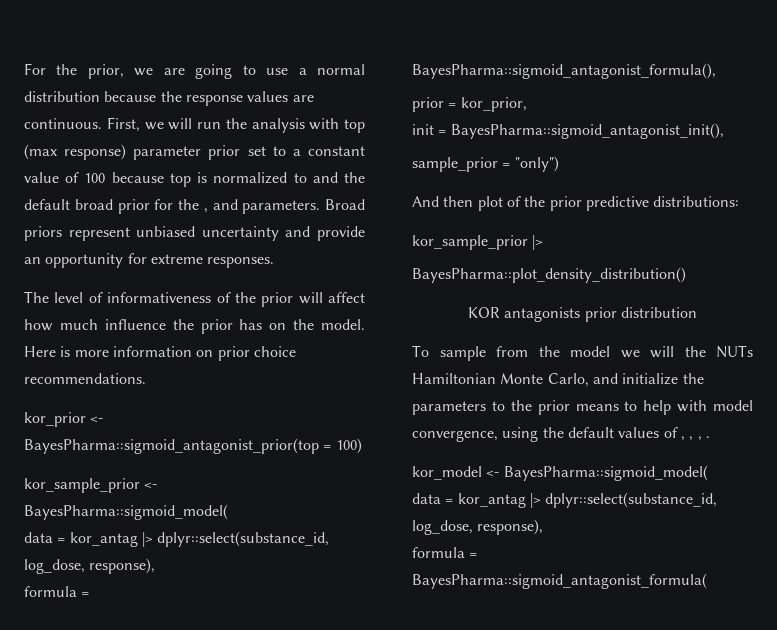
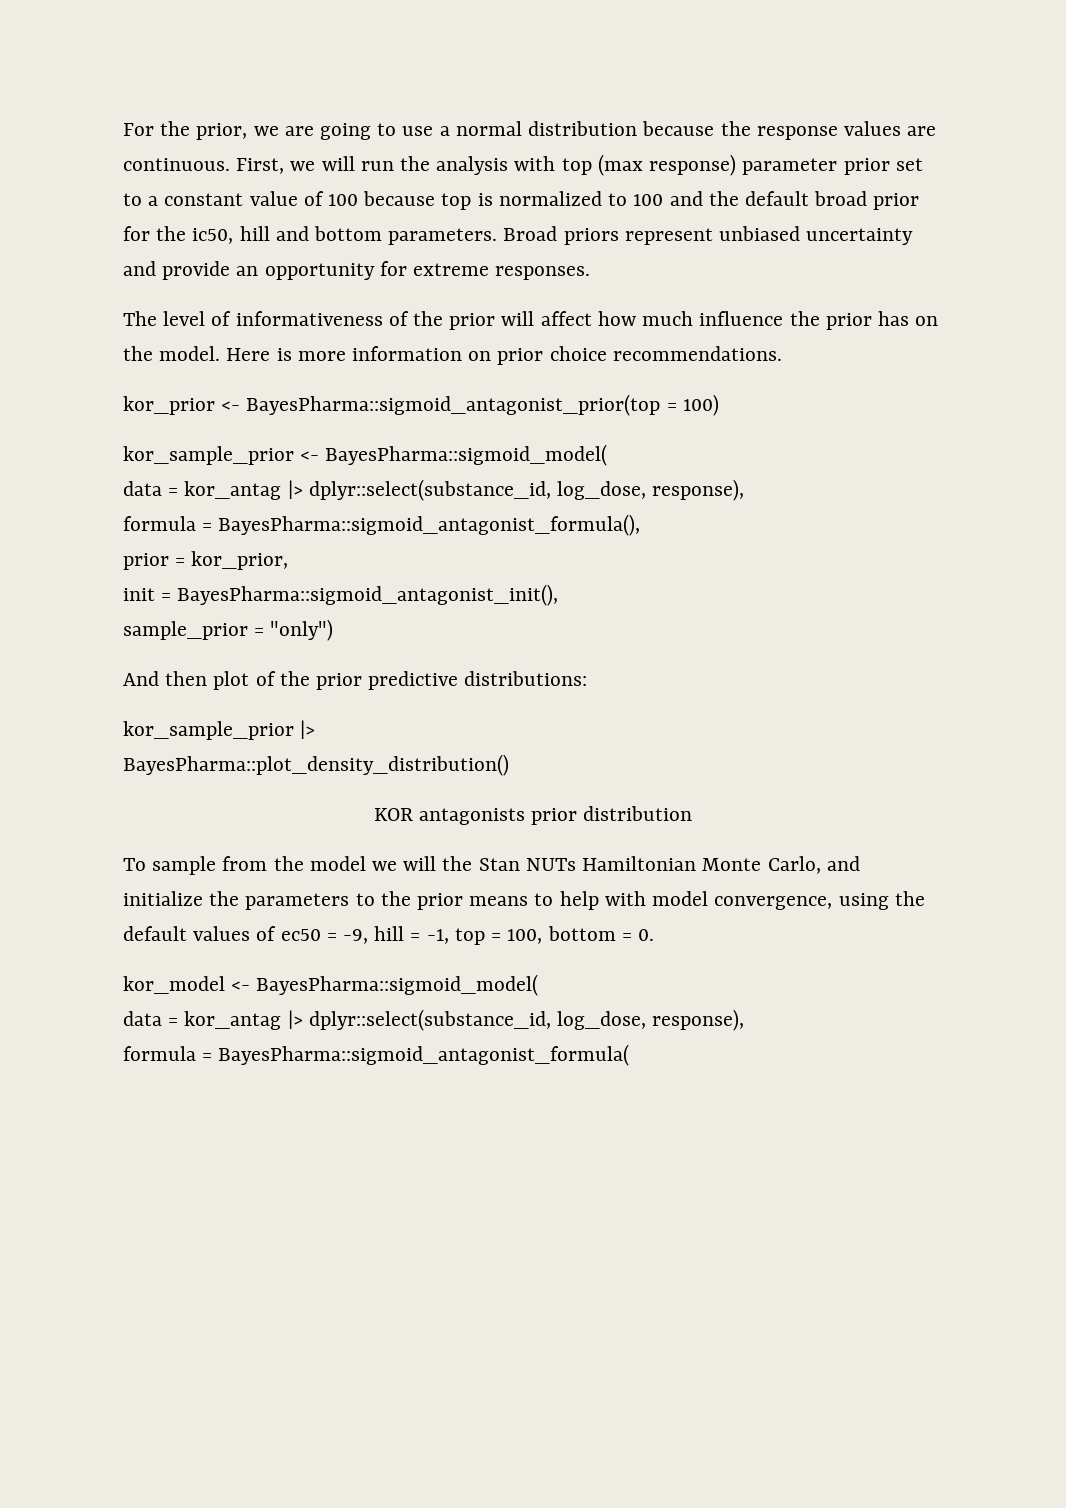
- First, we will run the analysis with top (max response) parameter prior set to a constant value of 100 because top is normalized to and the default broad prior for the , and parameters.
+ First, we will run the analysis with top (max response) parameter prior set to a constant value of 100 because top is normalized to 100 and the default broad prior for the ic50, hill and bottom parameters.
- To sample from the model we will the NUTs Hamiltonian Monte Carlo, and initialize the parameters to the prior means to help with model convergence, using the default values of , , , .
+ To sample from the model we will the Stan NUTs Hamiltonian Monte Carlo, and initialize the parameters to the prior means to help with model convergence, using the default values of ec50 = -9, hill = -1, top = 100, bottom = 0.

